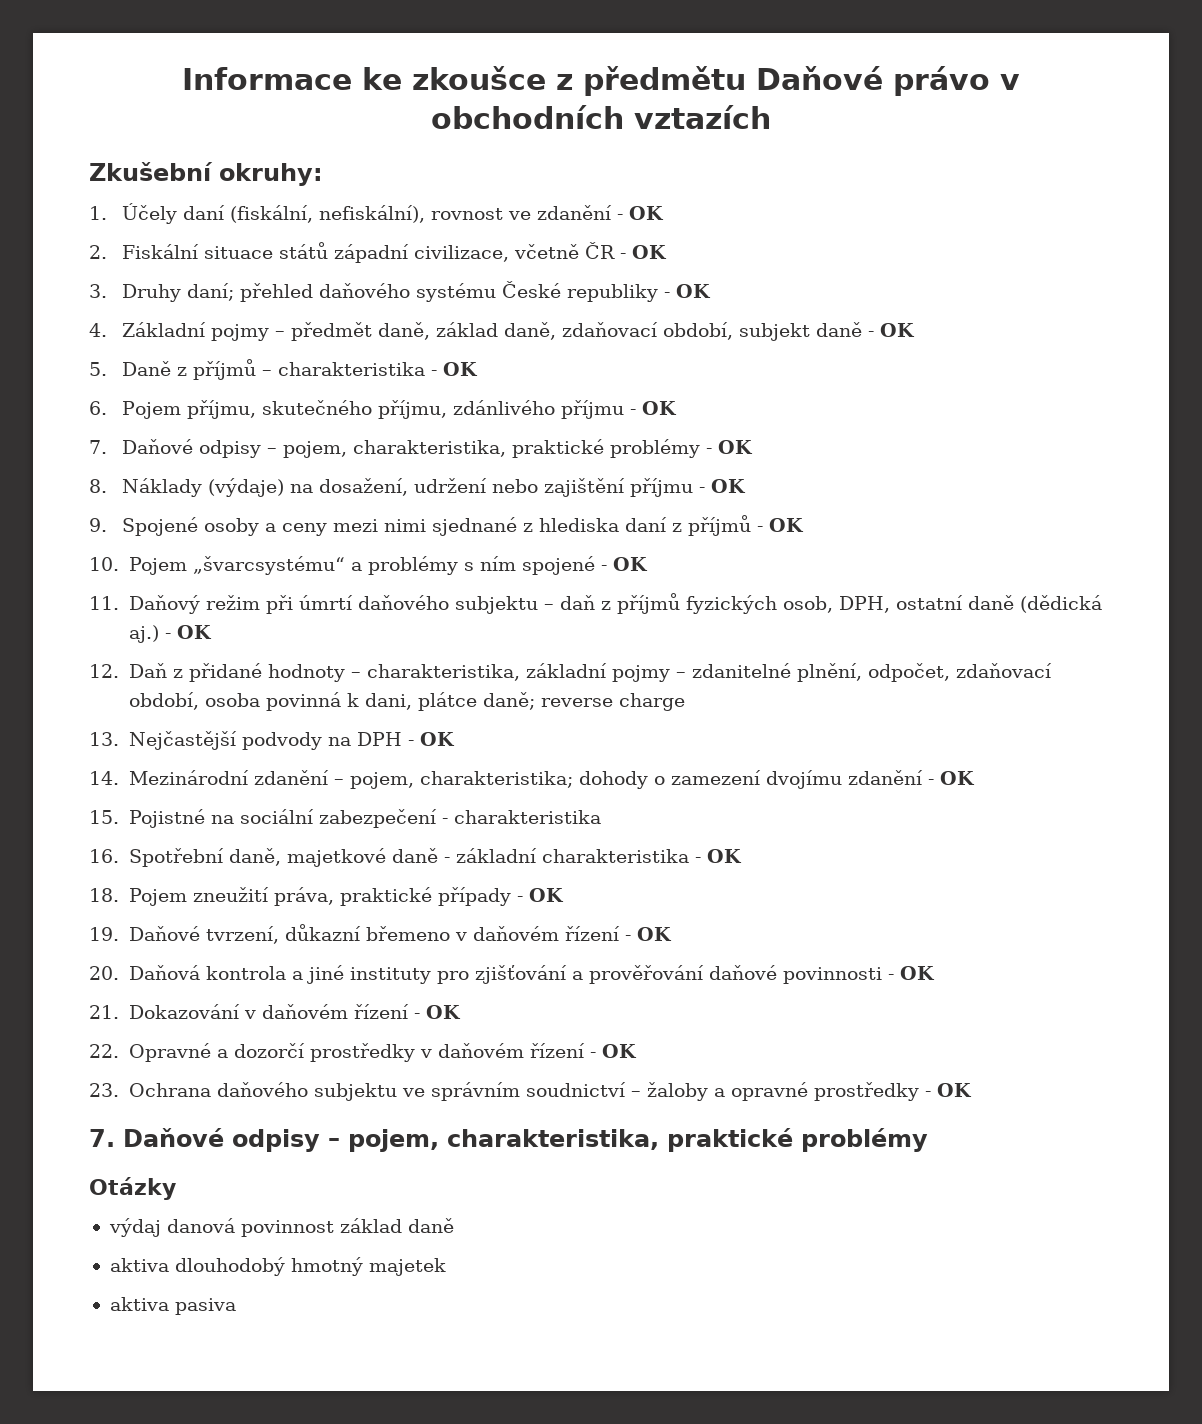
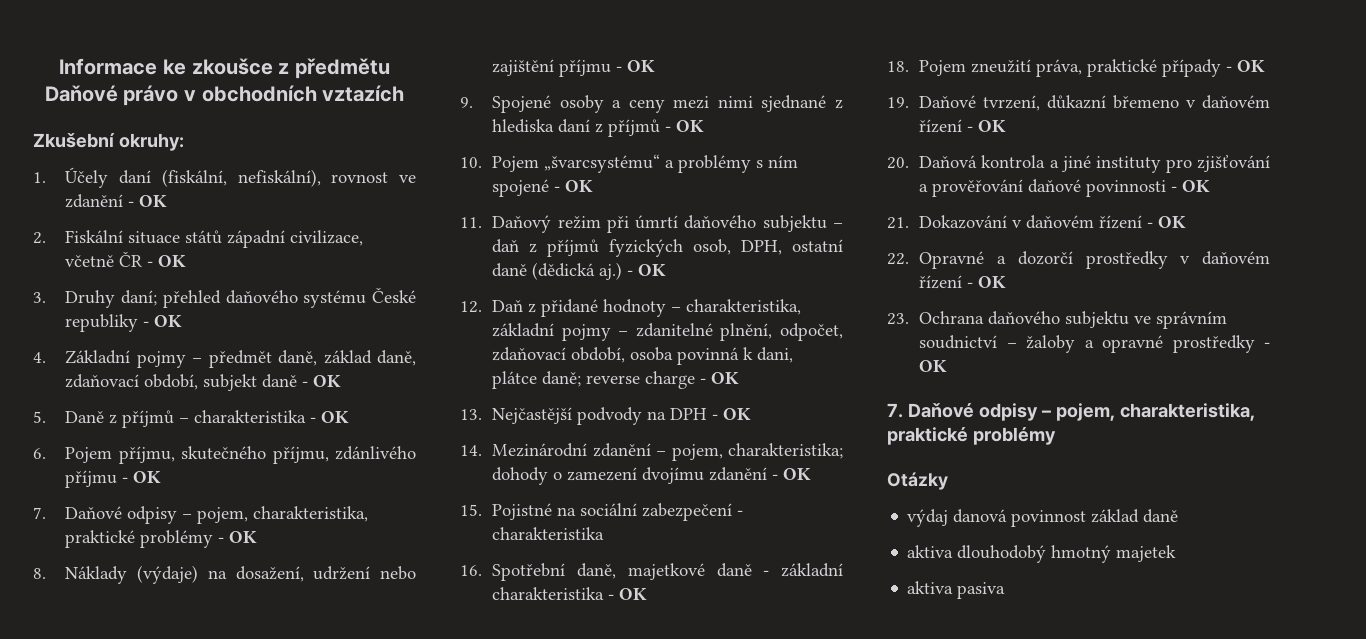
- 12. Daň z přidané hodnoty – charakteristika, základní pojmy – zdanitelné plnění, odpočet, zdaňovací období, osoba povinná k dani, plátce daně; reverse charge
+ 12. Daň z přidané hodnoty – charakteristika, základní pojmy – zdanitelné plnění, odpočet, zdaňovací období, osoba povinná k dani, plátce daně; reverse charge - OK

